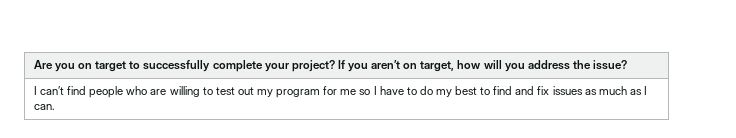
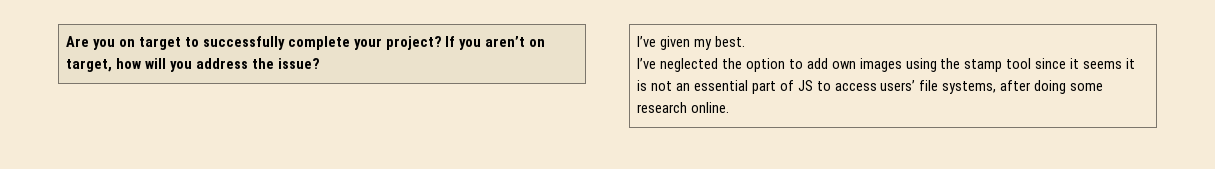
- I can’t find people who are willing to test out my program for me so I have to do my best to find and fix issues as much as I can.
+ I’ve given my best.
+ I’ve neglected the option to add own images using the stamp tool since it seems it is not an essential part of JS to access users’ file systems, after doing some research online.

